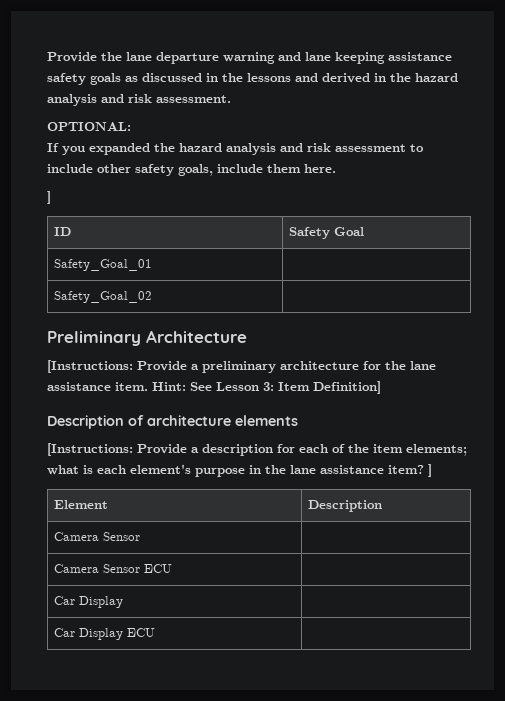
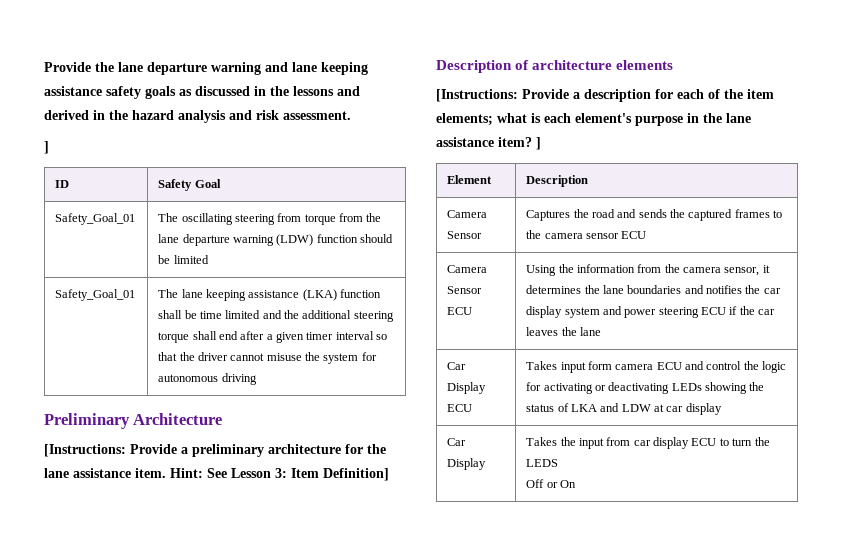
- OPTIONAL:
- If you expanded the hazard analysis and risk assessment to include other safety goals, include them here.
- Safety_Goal_01 |
- Safety_Goal_02 |
+ Safety_Goal_01 | The oscillating steering from torque from the lane departure warning (LDW) function should be limited
+ Safety_Goal_01 | The lane keeping assistance (LKA) function shall be time limited and the additional steering torque shall end after a given timer interval so that the driver cannot misuse the system for autonomous driving
- Camera Sensor |
- Camera Sensor ECU |
- Car Display |
- Car Display ECU |
+ Camera Sensor | Captures the road and sends the captured frames to the camera sensor ECU
+ Camera Sensor ECU | Using the information from the camera sensor, it determines the lane boundaries and notifies the car display system and power steering ECU if the car leaves the lane
+ Car Display ECU | Takes input form camera ECU and control the logic for activating or deactivating LEDs showing the status of LKA and LDW at car display
+ Car Display | Takes the input from car display ECU to turn the LEDS
+ Off or On

